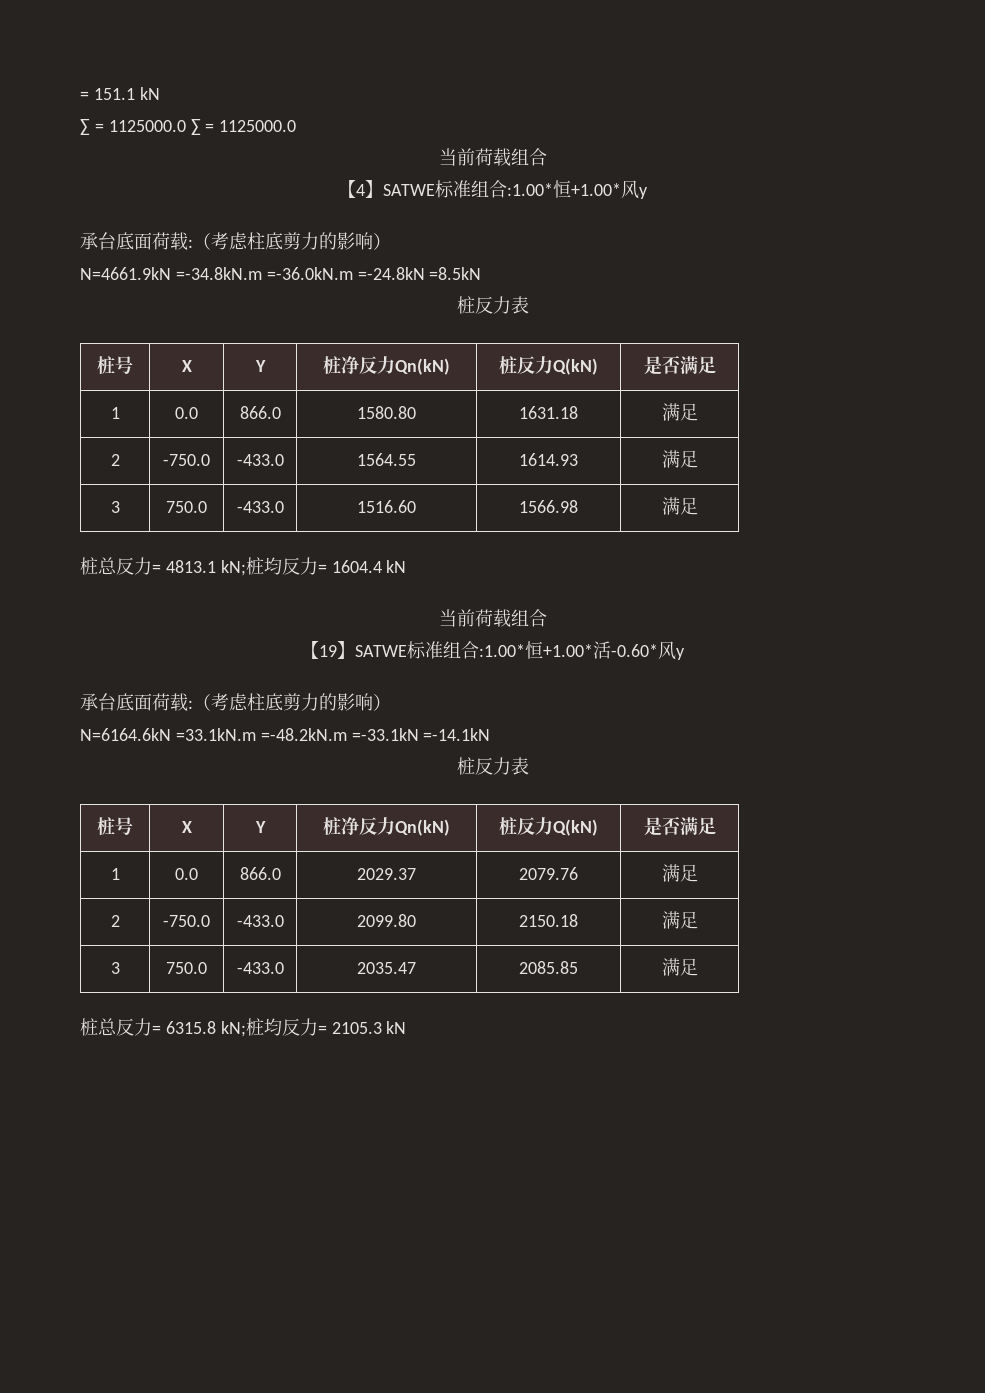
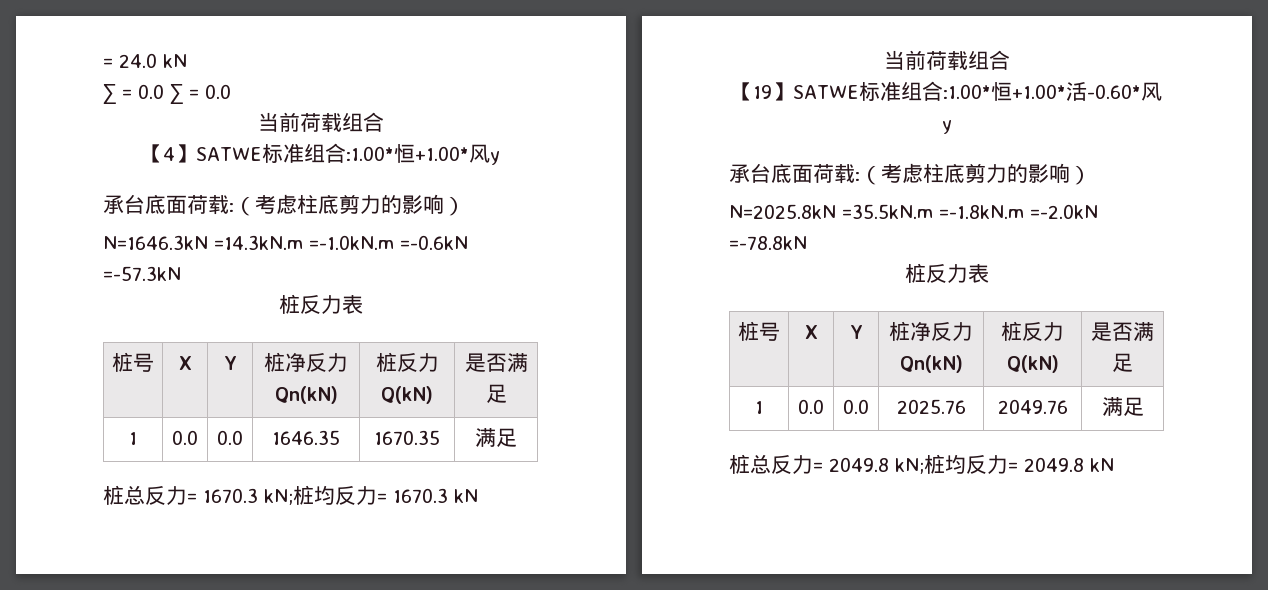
- = 151.1 kN
+ = 24.0 kN
- ∑ = 1125000.0 ∑ = 1125000.0
+ ∑ = 0.0 ∑ = 0.0
- N=4661.9kN =-34.8kN.m =-36.0kN.m =-24.8kN =8.5kN
+ N=1646.3kN =14.3kN.m =-1.0kN.m =-0.6kN =-57.3kN
- 1 | 0.0 | 866.0 | 1580.80 | 1631.18 | 满足
- 2 | -750.0 | -433.0 | 1564.55 | 1614.93 | 满足
- 3 | 750.0 | -433.0 | 1516.60 | 1566.98 | 满足
- 桩总反力= 4813.1 kN;桩均反力= 1604.4 kN
+ 1 | 0.0 | 0.0 | 1646.35 | 1670.35 | 满足
+ 桩总反力= 1670.3 kN;桩均反力= 1670.3 kN
- N=6164.6kN =33.1kN.m =-48.2kN.m =-33.1kN =-14.1kN
+ N=2025.8kN =35.5kN.m =-1.8kN.m =-2.0kN =-78.8kN
- 1 | 0.0 | 866.0 | 2029.37 | 2079.76 | 满足
- 2 | -750.0 | -433.0 | 2099.80 | 2150.18 | 满足
- 3 | 750.0 | -433.0 | 2035.47 | 2085.85 | 满足
- 桩总反力= 6315.8 kN;桩均反力= 2105.3 kN
+ 1 | 0.0 | 0.0 | 2025.76 | 2049.76 | 满足
+ 桩总反力= 2049.8 kN;桩均反力= 2049.8 kN

